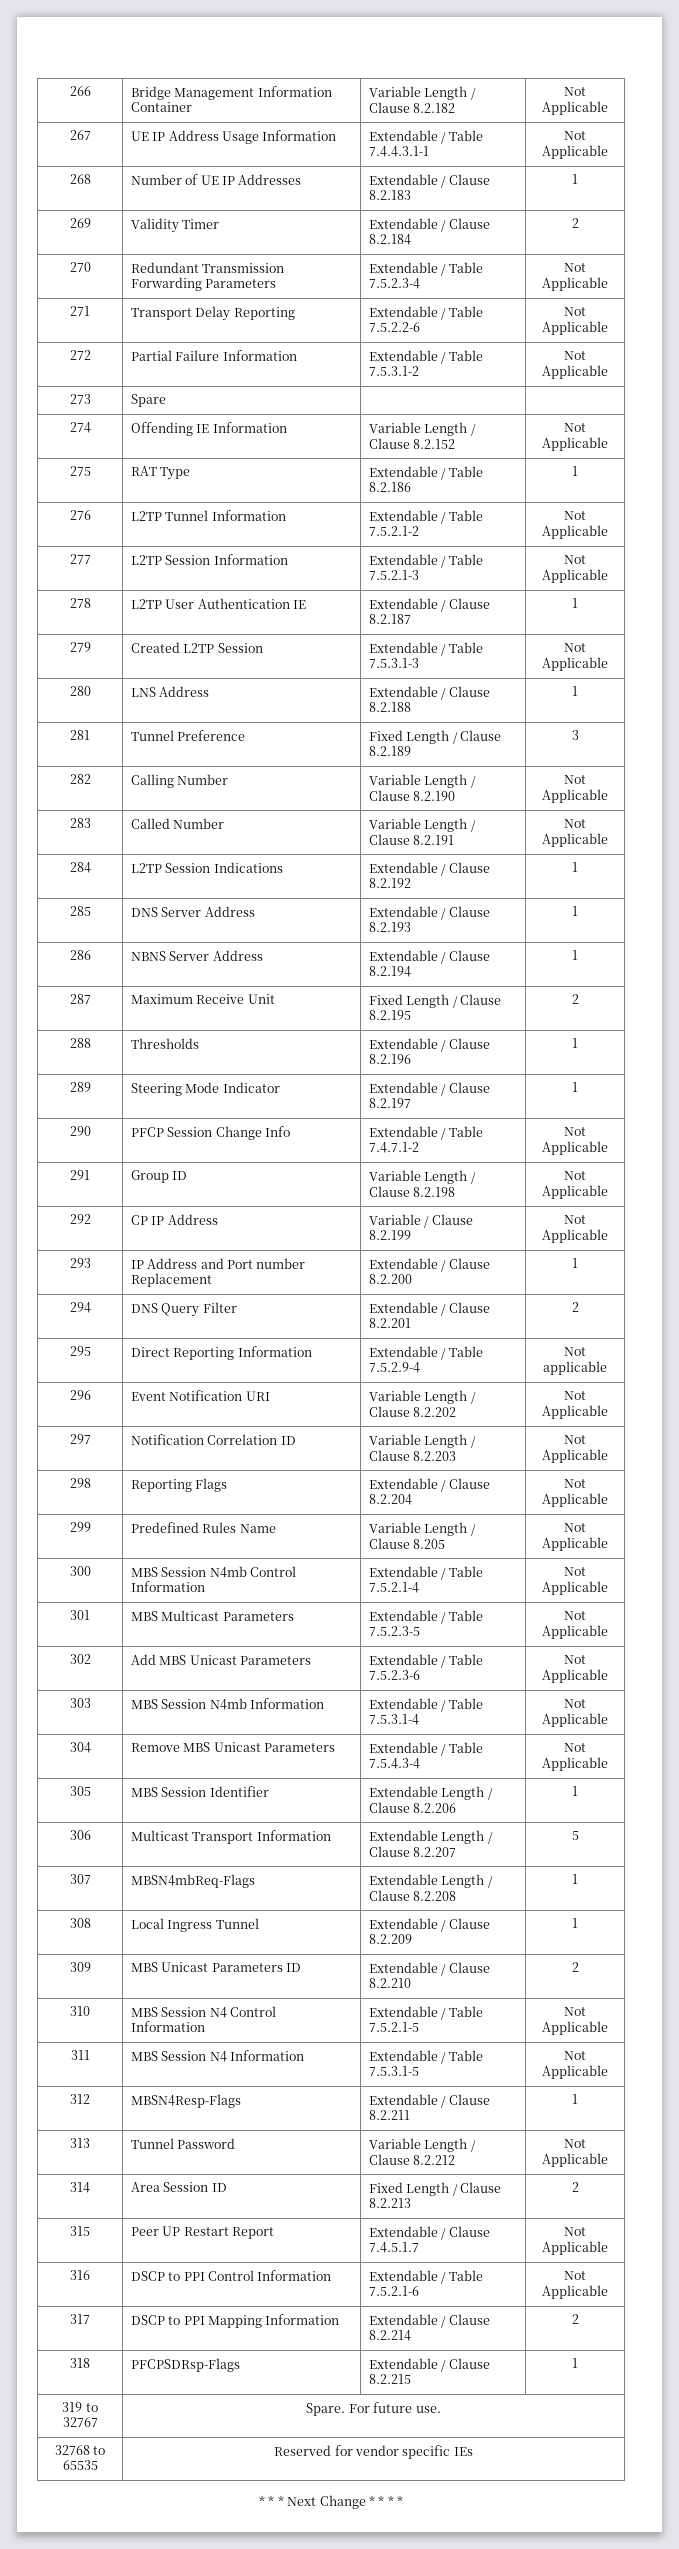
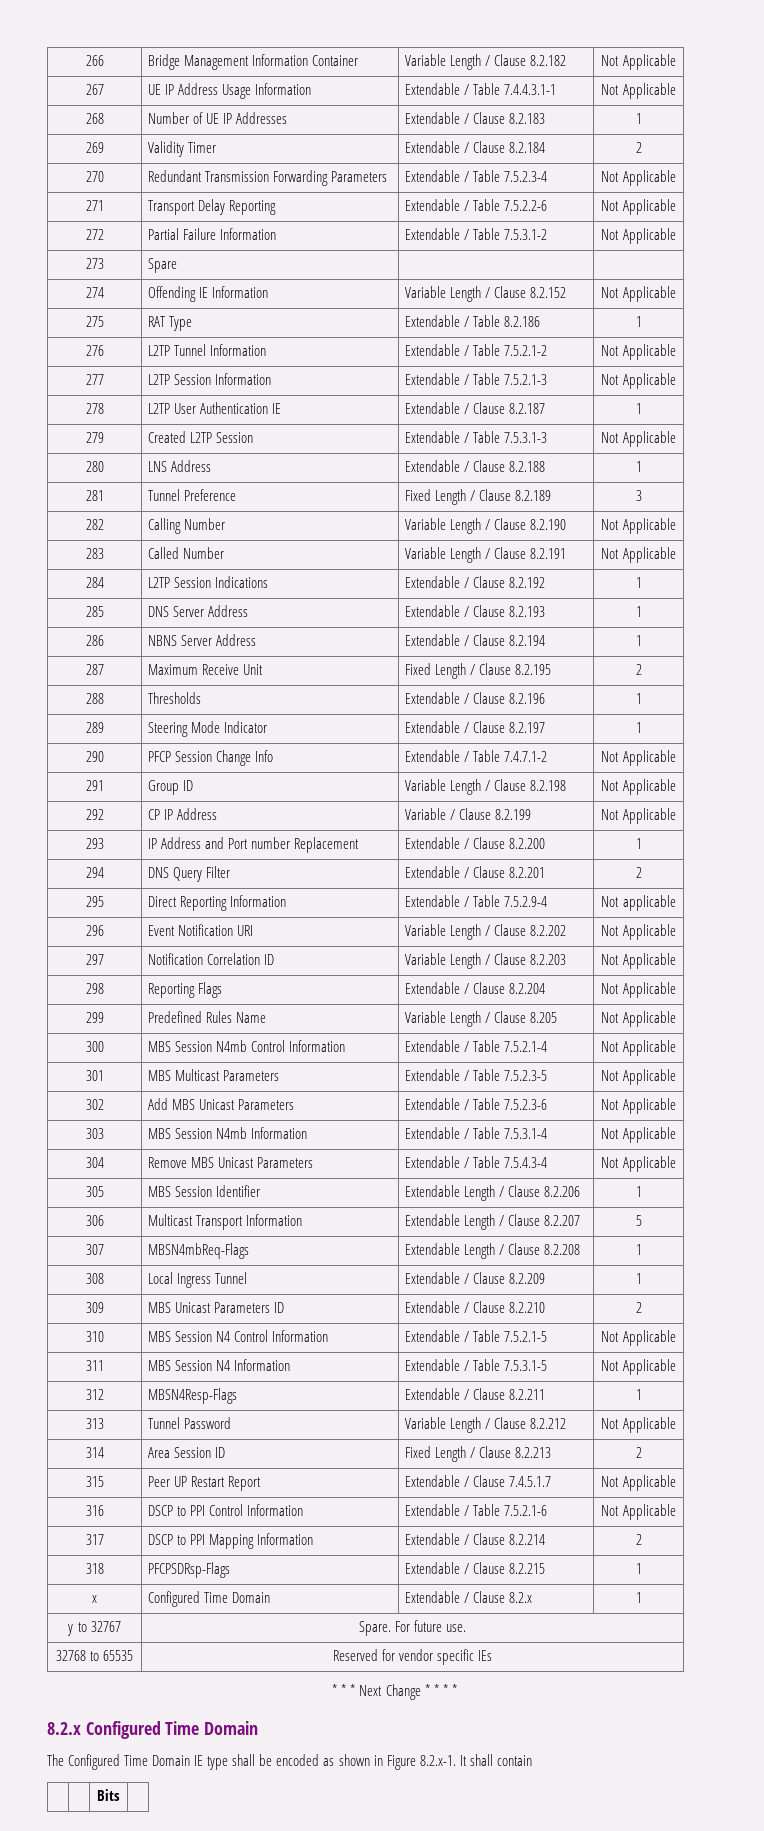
- 319 to 32767 | Spare. For future use.
+ x | Configured Time Domain | Extendable / Clause 8.2.x | 1
+ y to 32767 | Spare. For future use.
+ 8.2.x Configured Time Domain
+ The Configured Time Domain IE type shall be encoded as shown in Figure 8.2.x-1. It shall contain
+ | | Bits |

